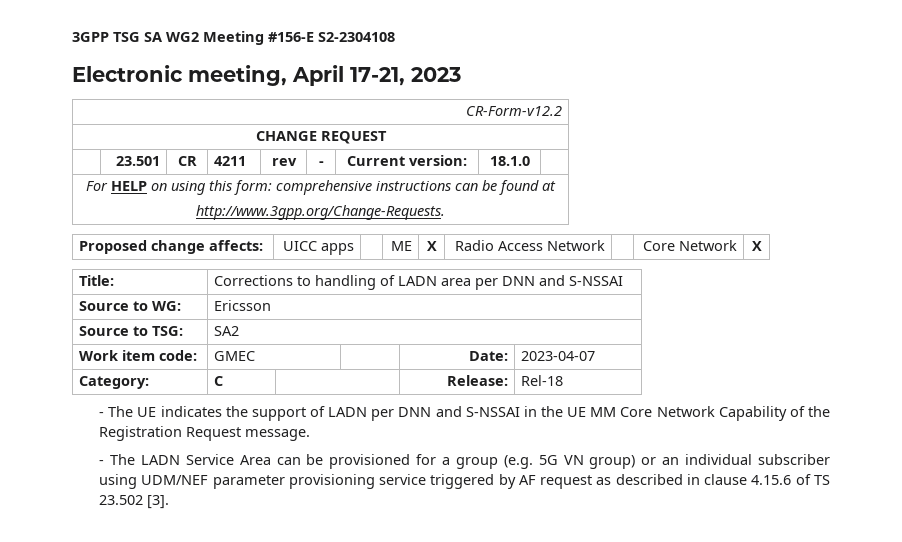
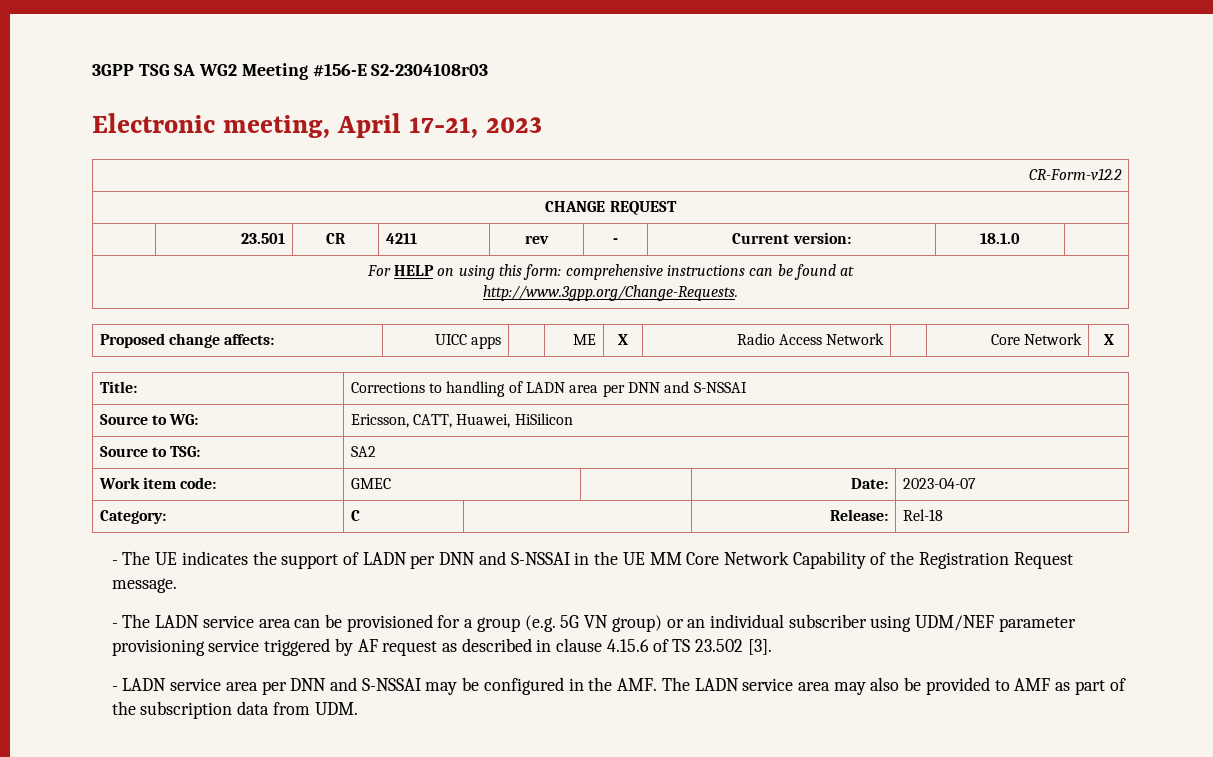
- 3GPP TSG SA WG2 Meeting #156-E S2-2304108
+ 3GPP TSG SA WG2 Meeting #156-E S2-2304108r03
- Source to WG: | Ericsson
+ Source to WG: | Ericsson, CATT, Huawei, HiSilicon
- - The LADN Service Area can be provisioned for a group (e.g. 5G VN group) or an individual subscriber using UDM/NEF parameter provisioning service triggered by AF request as described in clause 4.15.6 of TS 23.502 [3].
+ - The LADN service area can be provisioned for a group (e.g. 5G VN group) or an individual subscriber using UDM/NEF parameter provisioning service triggered by AF request as described in clause 4.15.6 of TS 23.502 [3].
+ - LADN service area per DNN and S-NSSAI may be configured in the AMF. The LADN service area may also be provided to AMF as part of the subscription data from UDM.

